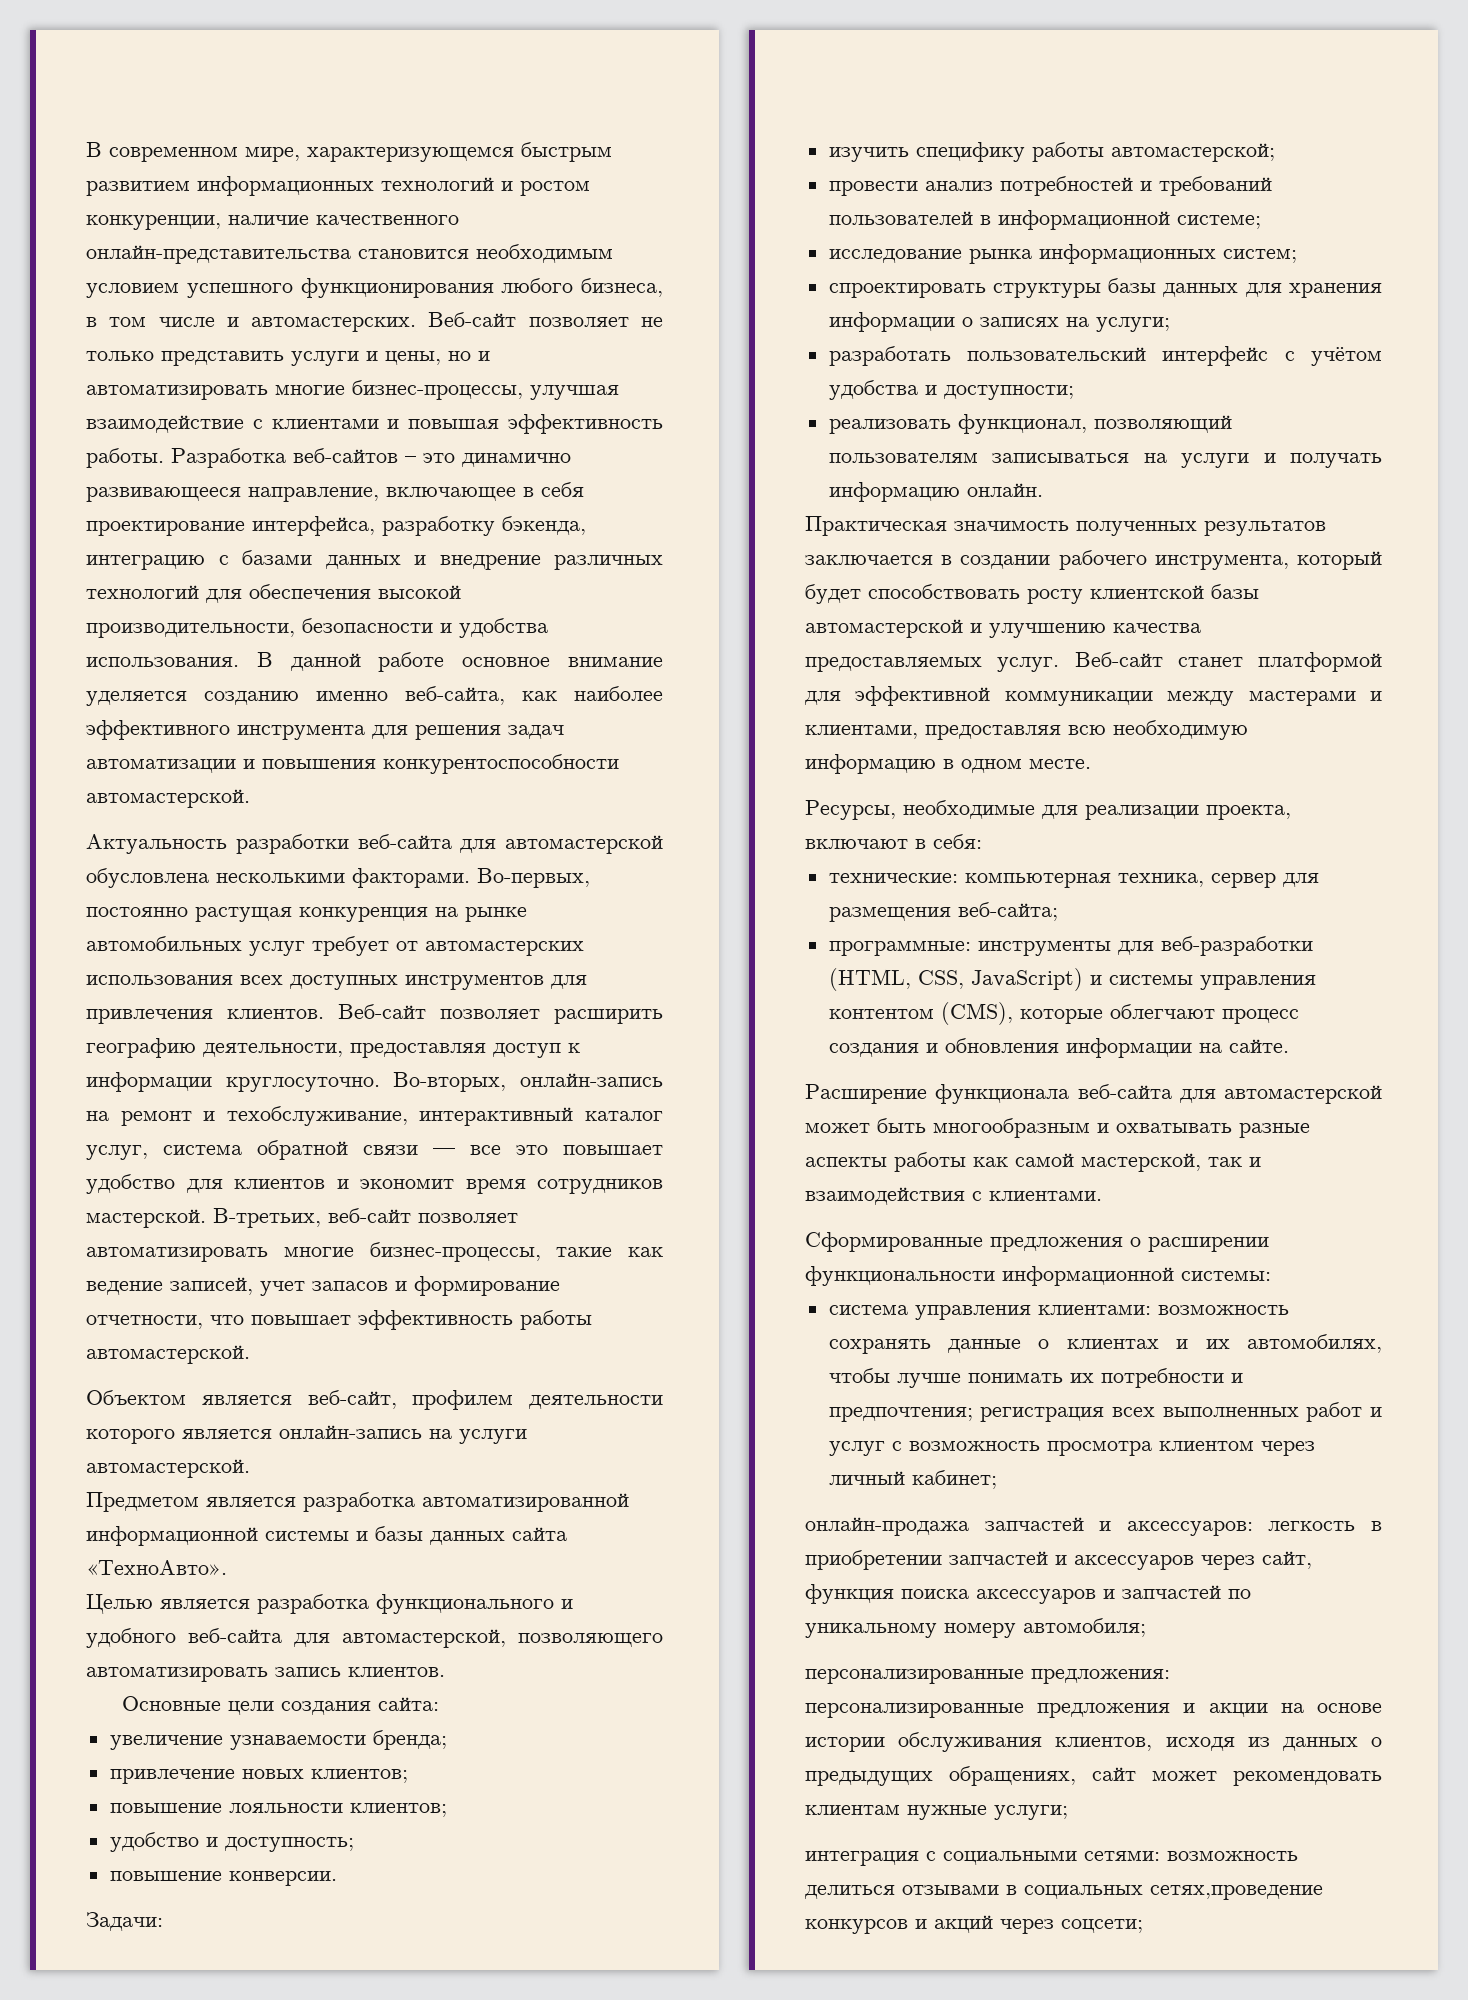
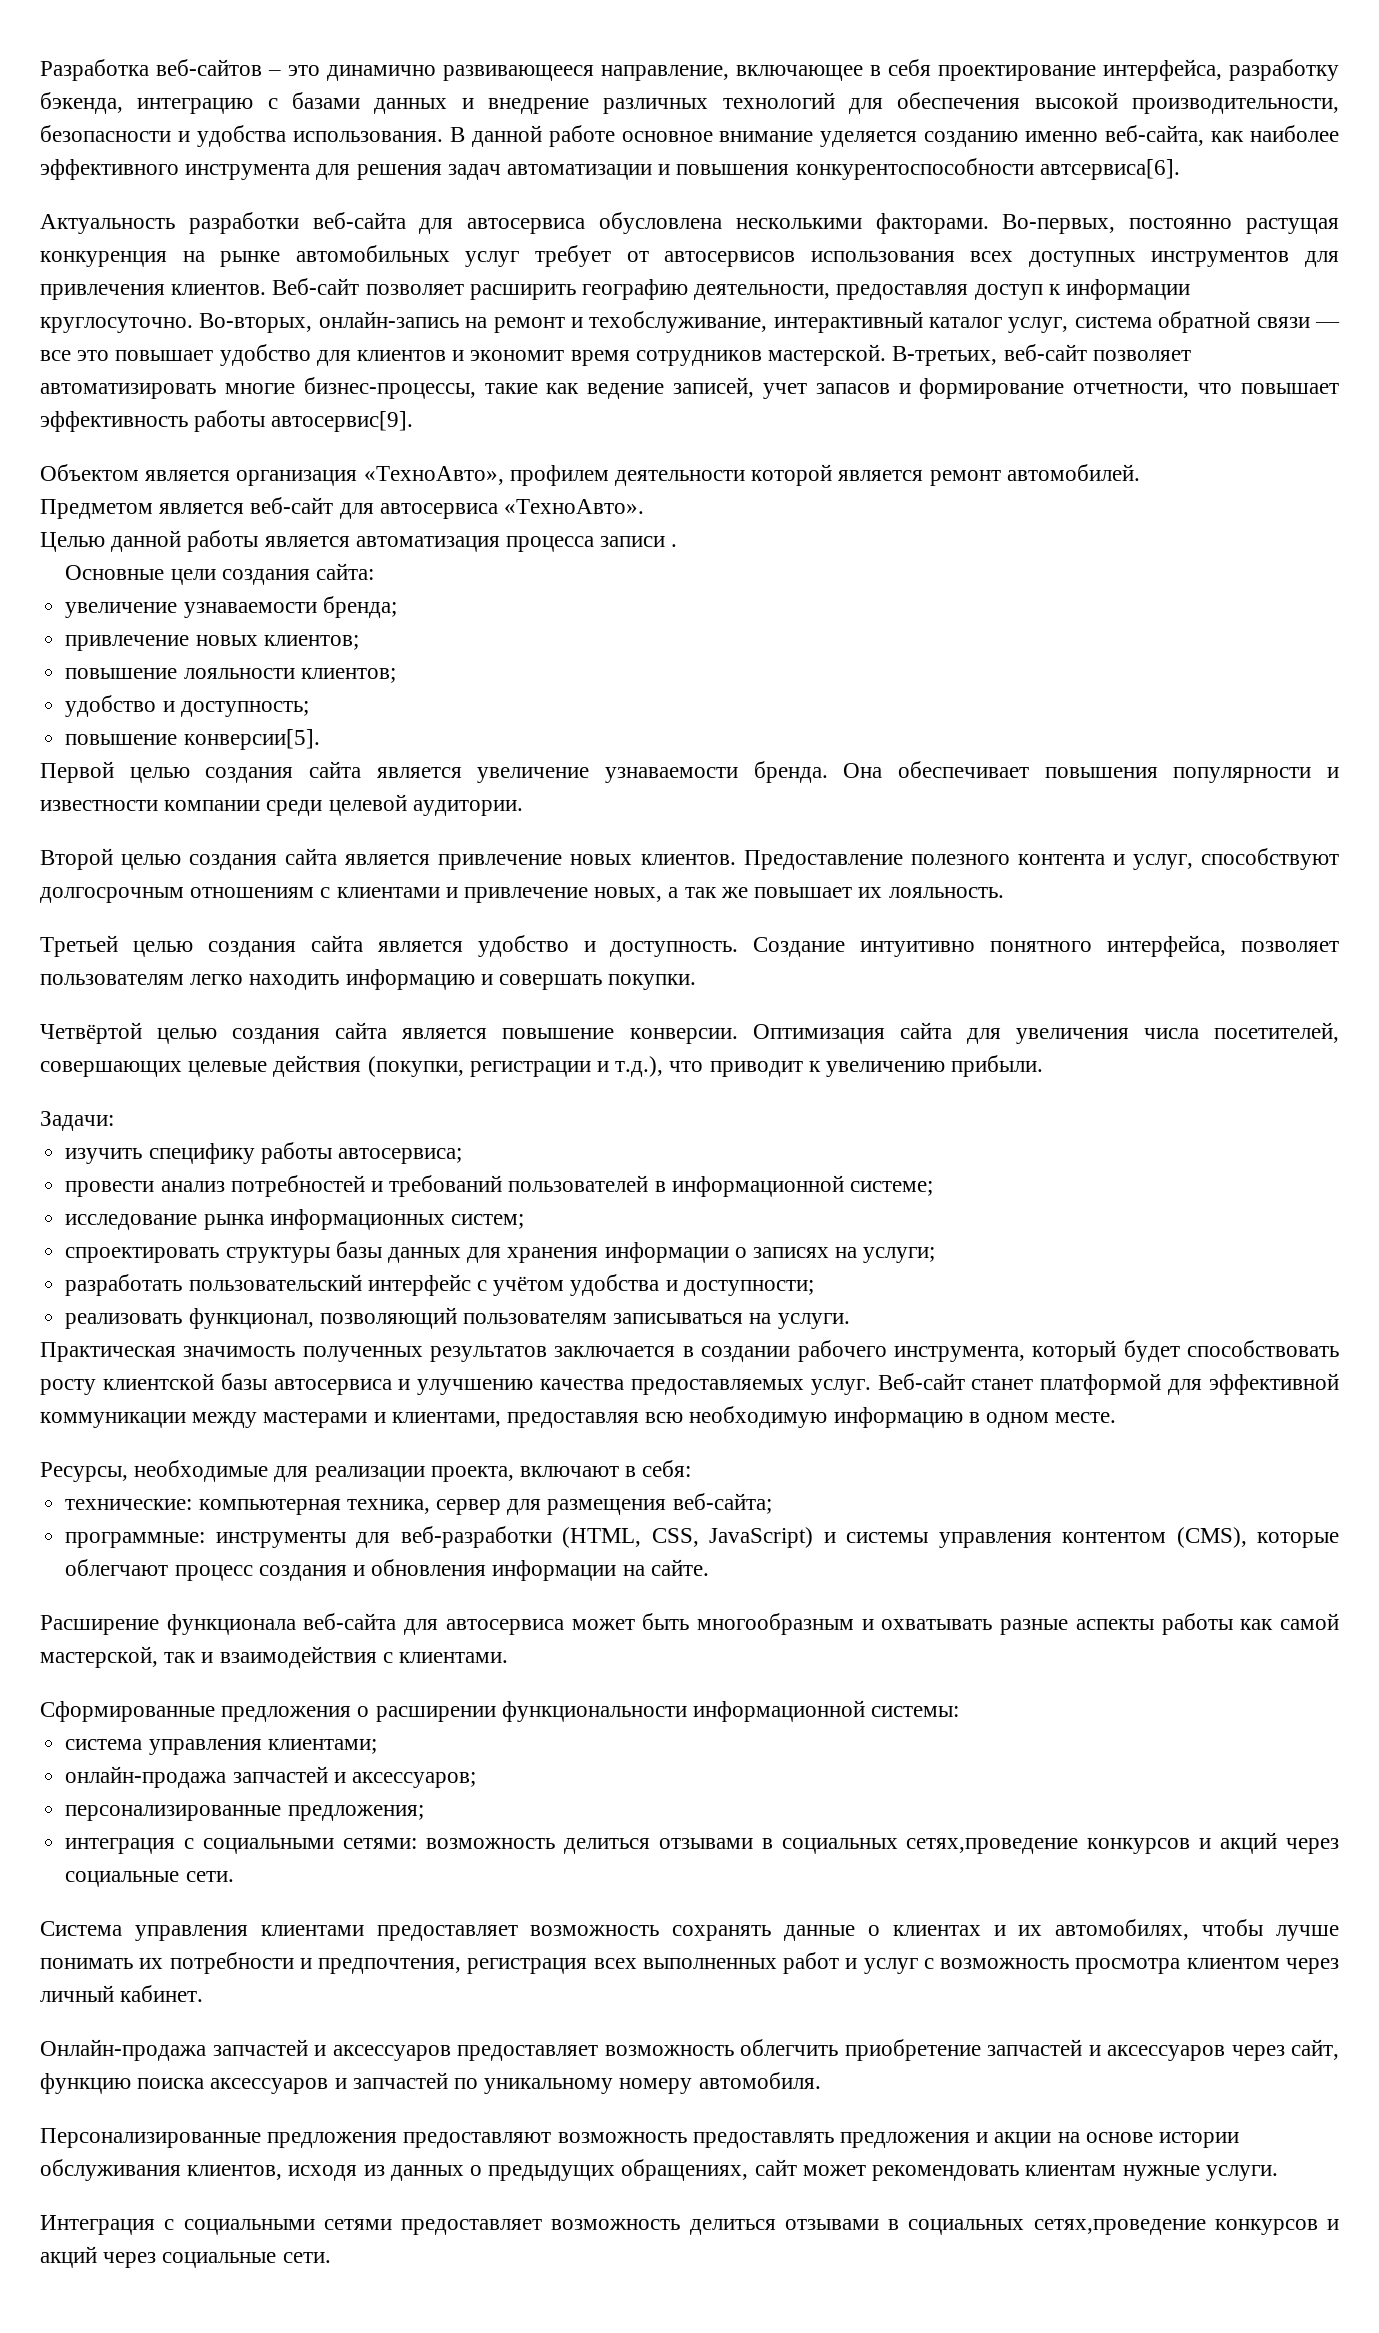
- В современном мире, характеризующемся быстрым развитием информационных технологий и ростом конкуренции, наличие качественного онлайн-представительства становится необходимым условием успешного функционирования любого бизнеса, в том числе и автомастерских. Веб-сайт позволяет не только представить услуги и цены, но и автоматизировать многие бизнес-процессы, улучшая взаимодействие с клиентами и повышая эффективность работы.
- В данной работе основное внимание уделяется созданию именно веб-сайта, как наиболее эффективного инструмента для решения задач автоматизации и повышения конкурентоспособности автомастерской.
+ В данной работе основное внимание уделяется созданию именно веб-сайта, как наиболее эффективного инструмента для решения задач автоматизации и повышения конкурентоспособности автсервиса[6].
- Актуальность разработки веб-сайта для автомастерской обусловлена несколькими факторами.
+ Актуальность разработки веб-сайта для автосервиса обусловлена несколькими факторами.
- Во-первых, постоянно растущая конкуренция на рынке автомобильных услуг требует от автомастерских использования всех доступных инструментов для привлечения клиентов.
+ Во-первых, постоянно растущая конкуренция на рынке автомобильных услуг требует от автосервисов использования всех доступных инструментов для привлечения клиентов.
- В-третьих, веб-сайт позволяет автоматизировать многие бизнес-процессы, такие как ведение записей, учет запасов и формирование отчетности, что повышает эффективность работы автомастерской.
+ В-третьих, веб-сайт позволяет автоматизировать многие бизнес-процессы, такие как ведение записей, учет запасов и формирование отчетности, что повышает эффективность работы автосервис[9].
- Объектом является веб-сайт, профилем деятельности которого является онлайн-запись на услуги автомастерской.
- Предметом является разработка автоматизированной информационной системы и базы данных сайта «ТехноАвто».
- Целью является разработка функционального и удобного веб-сайта для автомастерской, позволяющего автоматизировать запись клиентов.
+ Объектом является организация «TехноАвто», профилем деятельности которой является ремонт автомобилей.
+ Предметом является веб-сайт для автосервиса «ТехноАвто».
+ Целью данной работы является автоматизация процесса записи .
- повышение конверсии.
+ повышение конверсии[5].
+ Первой целью создания сайта является увеличение узнаваемости бренда. Она обеспечивает повышения популярности и известности компании среди целевой аудитории.
+ Второй целью создания сайта является привлечение новых клиентов. Предоставление полезного контента и услуг, способствуют долгосрочным отношениям с клиентами и привлечение новых, а так же повышает их лояльность.
+ Третьей целью создания сайта является удобство и доступность. Создание интуитивно понятного интерфейса, позволяет пользователям легко находить информацию и совершать покупки.
+ Четвёртой целью создания сайта является повышение конверсии. Оптимизация сайта для увеличения числа посетителей, совершающих целевые действия (покупки, регистрации и т.д.), что приводит к увеличению прибыли.
- изучить специфику работы автомастерской;
+ изучить специфику работы автосервиса;
- реализовать функционал, позволяющий пользователям записываться на услуги и получать информацию онлайн.
+ реализовать функционал, позволяющий пользователям записываться на услуги.
- Практическая значимость полученных результатов заключается в создании рабочего инструмента, который будет способствовать росту клиентской базы автомастерской и улучшению качества предоставляемых услуг.
+ Практическая значимость полученных результатов заключается в создании рабочего инструмента, который будет способствовать росту клиентской базы автосервиса и улучшению качества предоставляемых услуг.
- Расширение функционала веб-сайта для автомастерской может быть многообразным и охватывать разные аспекты работы как самой мастерской, так и взаимодействия с клиентами.
+ Расширение функционала веб-сайта для автосервиса может быть многообразным и охватывать разные аспекты работы как самой мастерской, так и взаимодействия с клиентами.
- система управления клиентами: возможность сохранять данные о клиентах и их автомобилях, чтобы лучше понимать их потребности и предпочтения; регистрация всех выполненных работ и услуг с возможность просмотра клиентом через личный кабинет;
- онлайн-продажа запчастей и аксессуаров: легкость в приобретении запчастей и аксессуаров через сайт, функция поиска аксессуаров и запчастей по уникальному номеру автомобиля;
- персонализированные предложения: персонализированные предложения и акции на основе истории обслуживания клиентов, исходя из данных о предыдущих обращениях, сайт может рекомендовать клиентам нужные услуги;
- интеграция с социальными сетями: возможность делиться отзывами в социальных сетях,проведение конкурсов и акций через соцсети;
+ система управления клиентами;
+ онлайн-продажа запчастей и аксессуаров;
+ персонализированные предложения;
+ интеграция с социальными сетями: возможность делиться отзывами в социальных сетях,проведение конкурсов и акций через социальные сети.
+ Система управления клиентами предоставляет возможность сохранять данные о клиентах и их автомобилях, чтобы лучше понимать их потребности и предпочтения, регистрация всех выполненных работ и услуг с возможность просмотра клиентом через личный кабинет.
+ Онлайн-продажа запчастей и аксессуаров предоставляет возможность облегчить приобретение запчастей и аксессуаров через сайт, функцию поиска аксессуаров и запчастей по уникальному номеру автомобиля.
+ Персонализированные предложения предоставляют возможность предоставлять предложения и акции на основе истории обслуживания клиентов, исходя из данных о предыдущих обращениях, сайт может рекомендовать клиентам нужные услуги.
+ Интеграция с социальными сетями предоставляет возможность делиться отзывами в социальных сетях,проведение конкурсов и акций через социальные сети.

